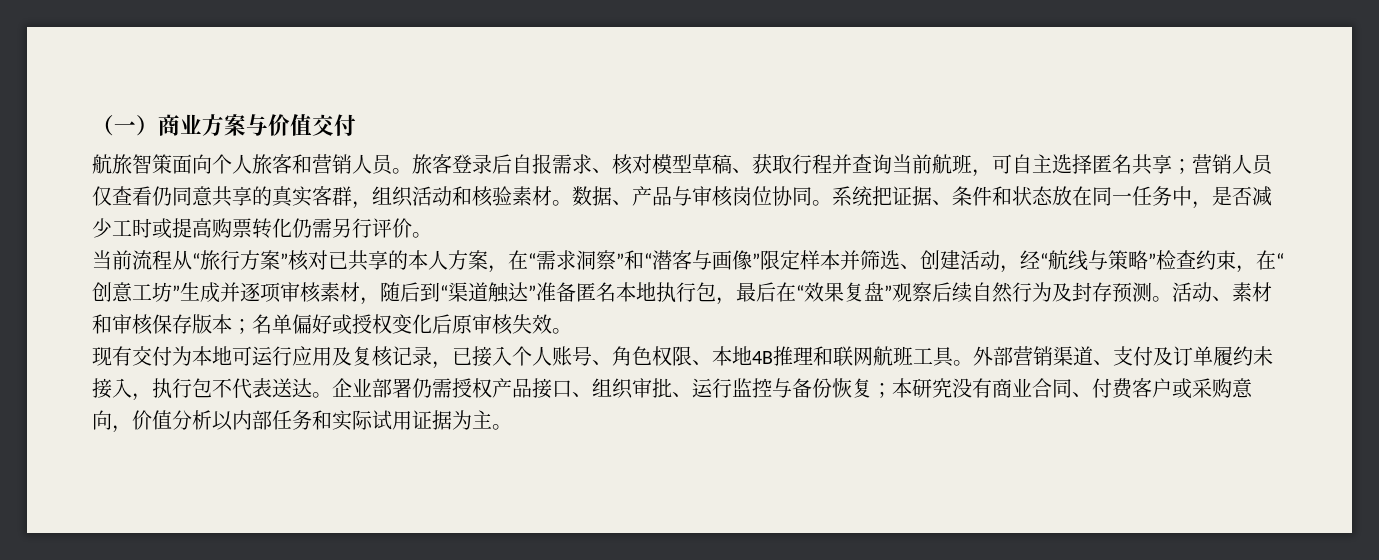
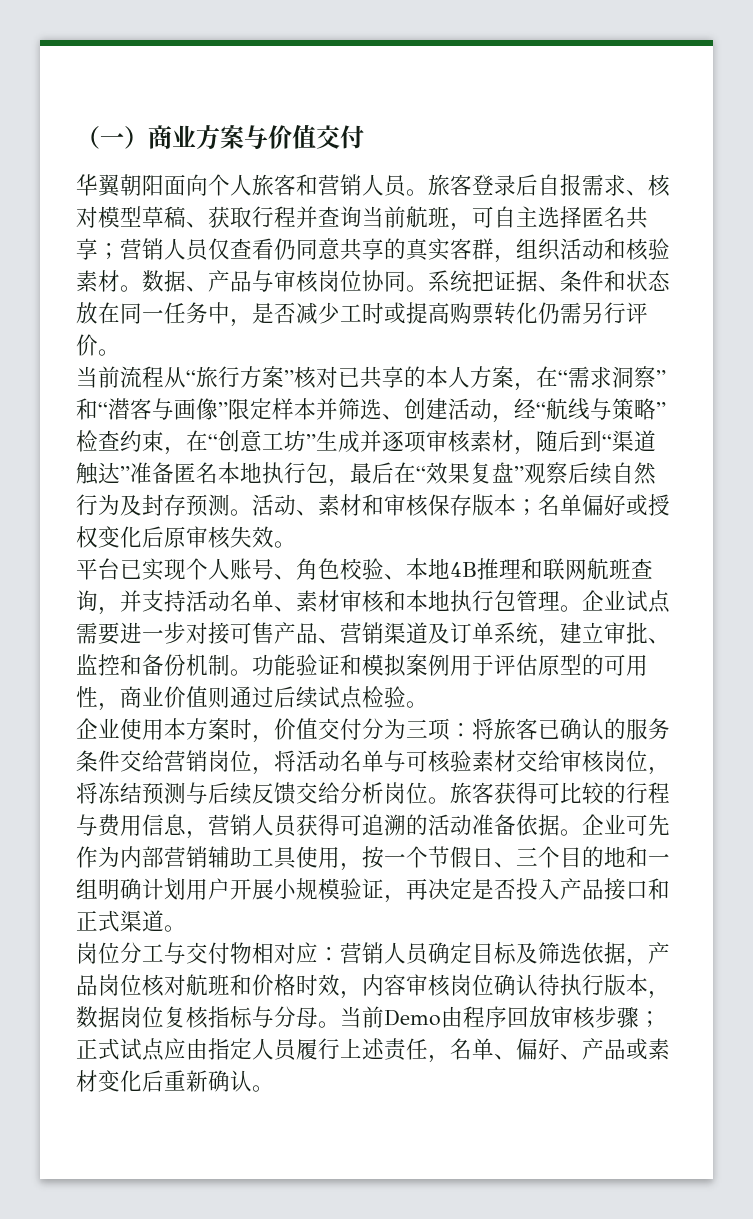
- 航旅智策面向个人旅客和营销人员。
+ 华翼朝阳面向个人旅客和营销人员。
- 现有交付为本地可运行应用及复核记录，已接入个人账号、角色权限、本地4B推理和联网航班工具。外部营销渠道、支付及订单履约未接入，执行包不代表送达。企业部署仍需授权产品接口、组织审批、运行监控与备份恢复；本研究没有商业合同、付费客户或采购意向，价值分析以内部任务和实际试用证据为主。
+ 平台已实现个人账号、角色校验、本地4B推理和联网航班查询，并支持活动名单、素材审核和本地执行包管理。企业试点需要进一步对接可售产品、营销渠道及订单系统，建立审批、监控和备份机制。功能验证和模拟案例用于评估原型的可用性，商业价值则通过后续试点检验。
+ 企业使用本方案时，价值交付分为三项：将旅客已确认的服务条件交给营销岗位，将活动名单与可核验素材交给审核岗位，将冻结预测与后续反馈交给分析岗位。旅客获得可比较的行程与费用信息，营销人员获得可追溯的活动准备依据。企业可先作为内部营销辅助工具使用，按一个节假日、三个目的地和一组明确计划用户开展小规模验证，再决定是否投入产品接口和正式渠道。
+ 岗位分工与交付物相对应：营销人员确定目标及筛选依据，产品岗位核对航班和价格时效，内容审核岗位确认待执行版本，数据岗位复核指标与分母。当前Demo由程序回放审核步骤；正式试点应由指定人员履行上述责任，名单、偏好、产品或素材变化后重新确认。

